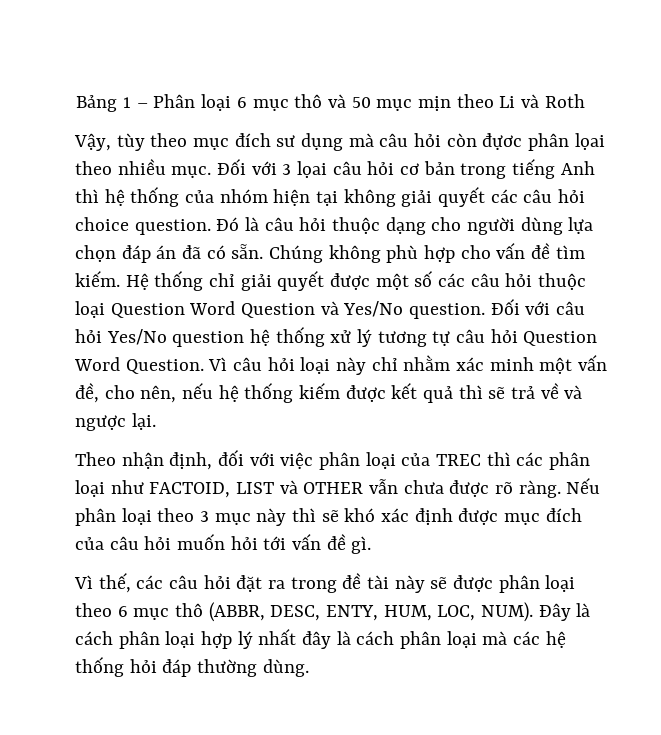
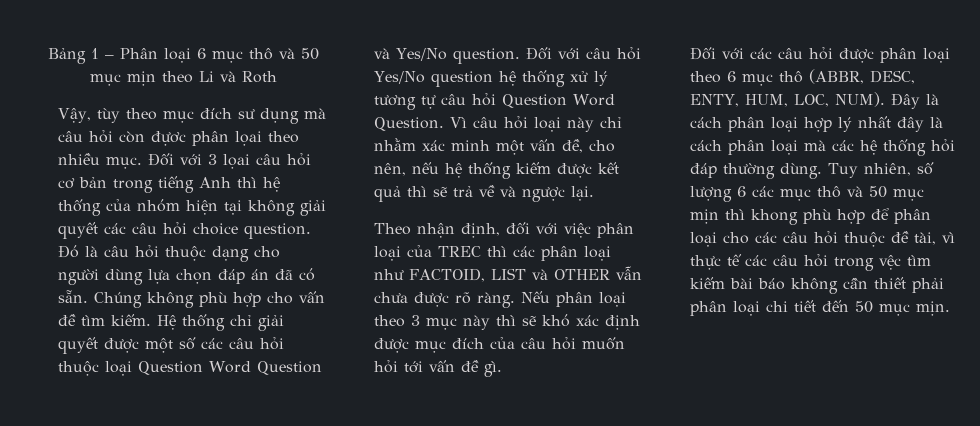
- Vì thế, các câu hỏi đặt ra trong đề tài này sẽ được phân loại theo 6 mục thô (ABBR, DESC, ENTY, HUM, LOC, NUM).
+ Đối với các câu hỏi được phân loại theo 6 mục thô (ABBR, DESC, ENTY, HUM, LOC, NUM).
+ Tuy nhiên, số lượng 6 các mục thô và 50 mục mịn thì khong phù hợp để phân loại cho các câu hỏi thuộc đề tài, vì thực tế các câu hỏi trong vệc tìm kiếm bài báo không cần thiết phải phân loại chi tiết đến 50 mục mịn.

